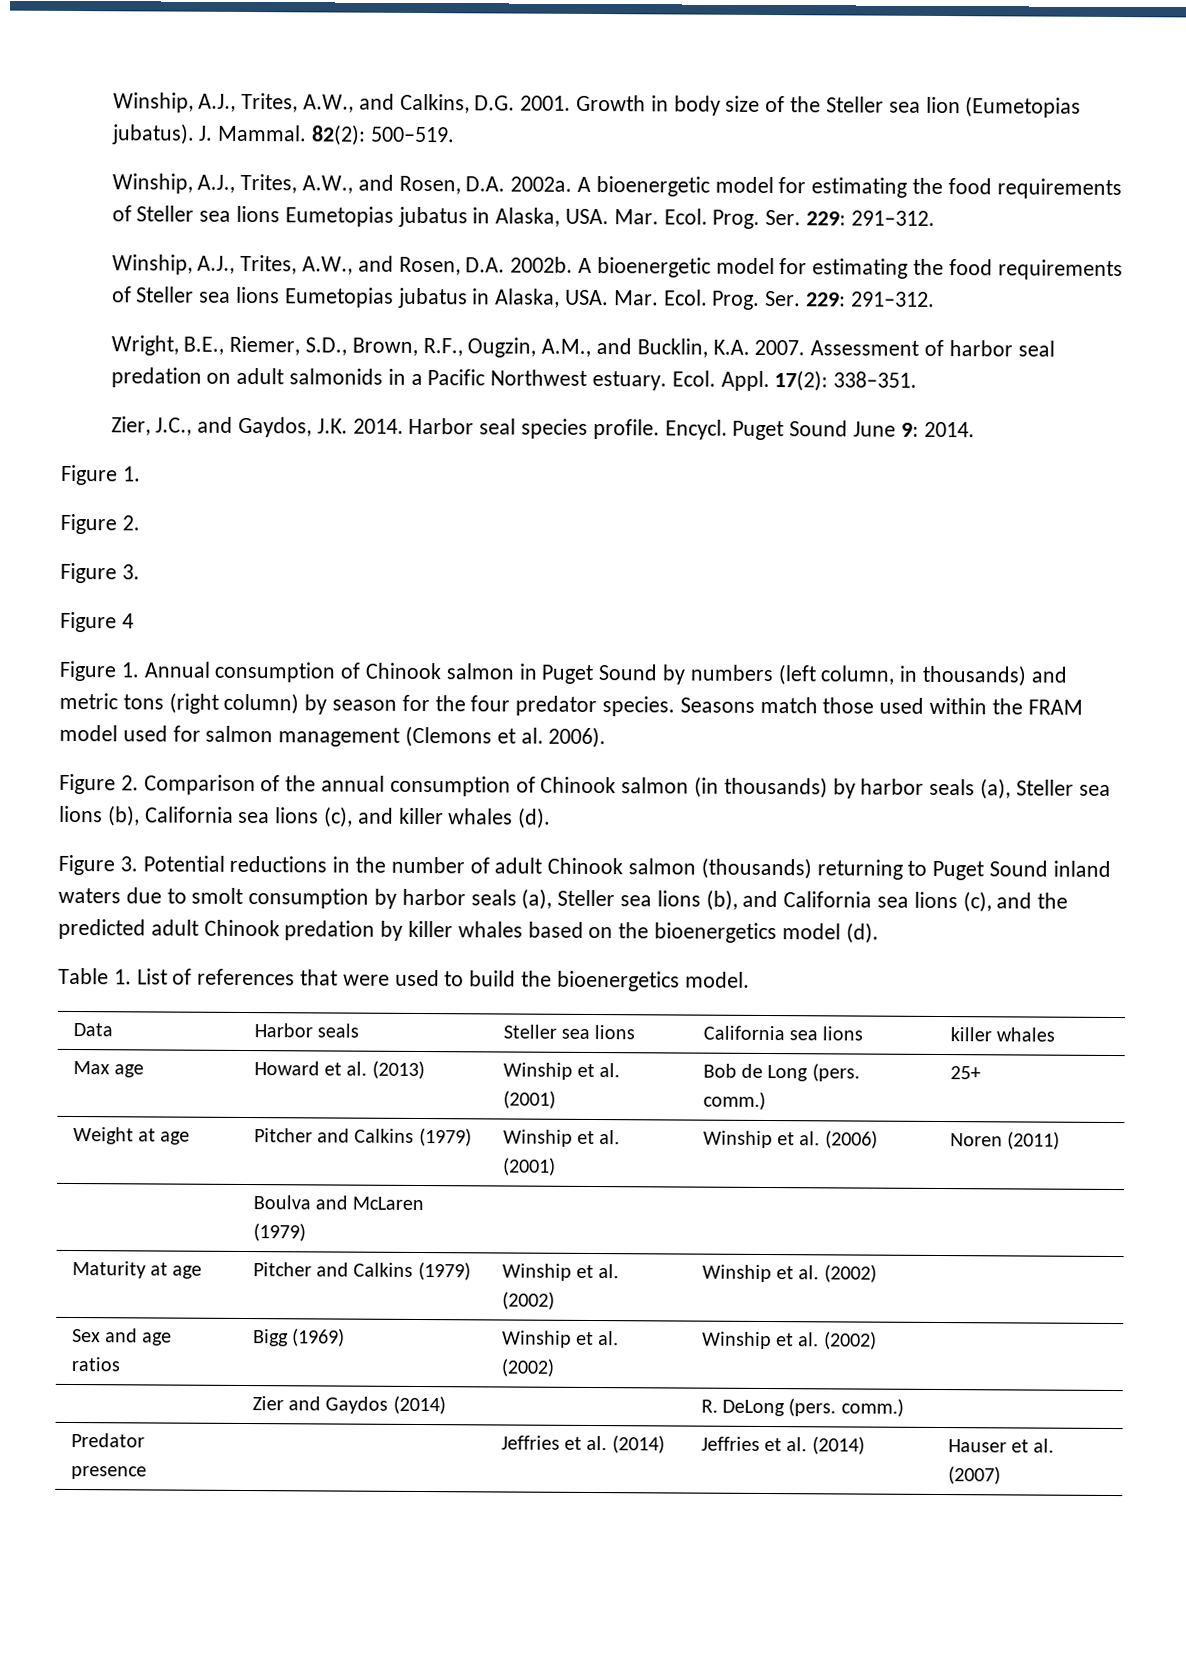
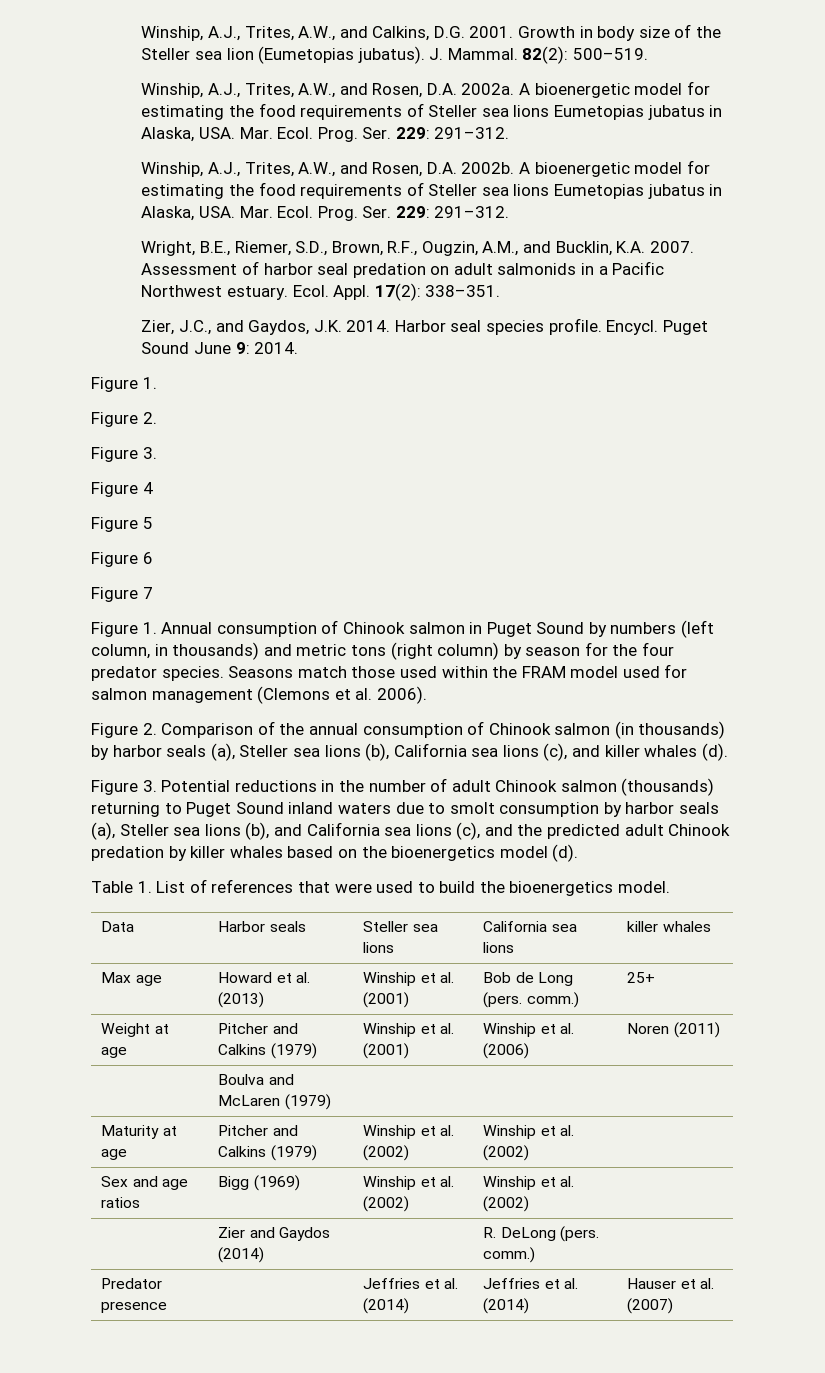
+ Figure 5
+ Figure 6
+ Figure 7

